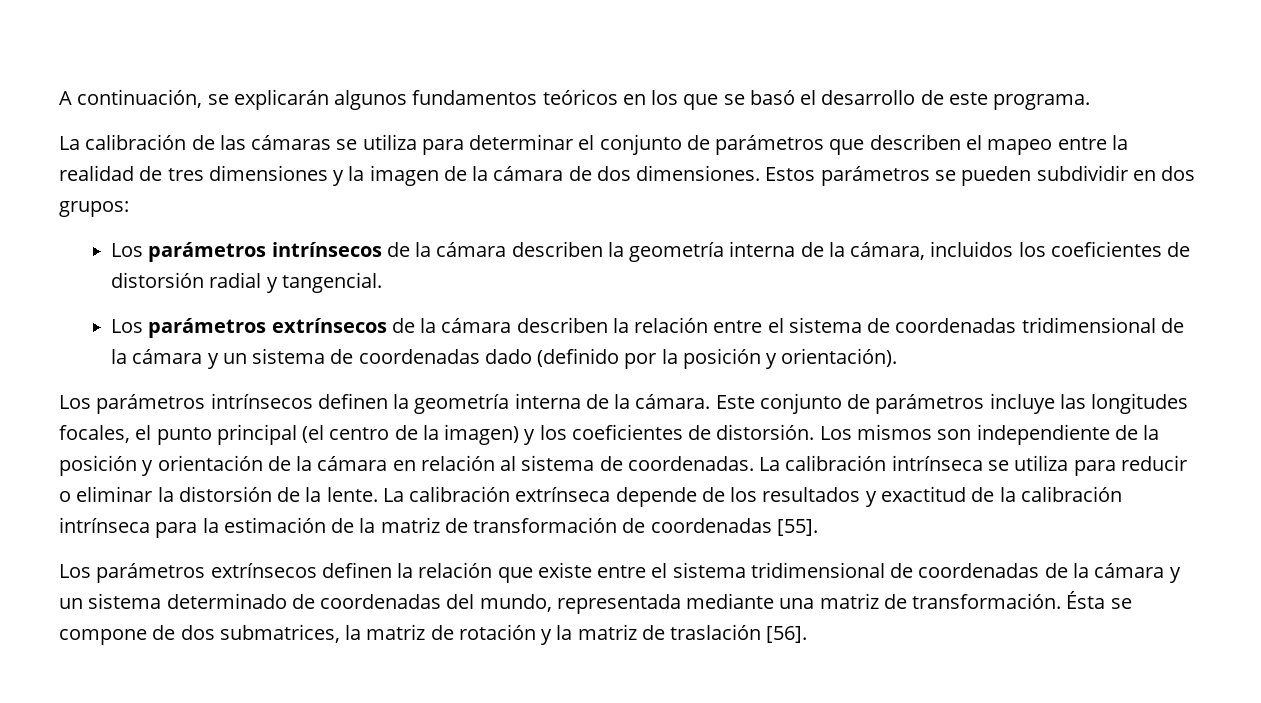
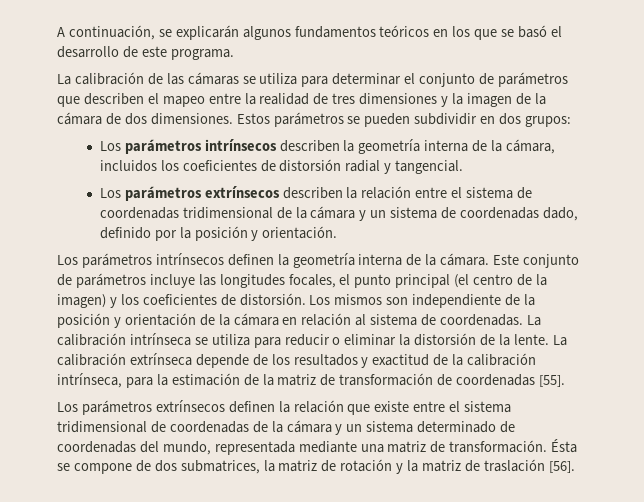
- Los parámetros intrínsecos de la cámara describen la geometría interna de la cámara, incluidos los coeficientes de distorsión radial y tangencial.
+ Los parámetros intrínsecos describen la geometría interna de la cámara, incluidos los coeficientes de distorsión radial y tangencial.
- Los parámetros extrínsecos de la cámara describen la relación entre el sistema de coordenadas tridimensional de la cámara y un sistema de coordenadas dado (definido por la posición y orientación).
+ Los parámetros extrínsecos describen la relación entre el sistema de coordenadas tridimensional de la cámara y un sistema de coordenadas dado, definido por la posición y orientación.
- La calibración extrínseca depende de los resultados y exactitud de la calibración intrínseca para la estimación de la matriz de transformación de coordenadas [55].
+ La calibración extrínseca depende de los resultados y exactitud de la calibración intrínseca, para la estimación de la matriz de transformación de coordenadas [55].

